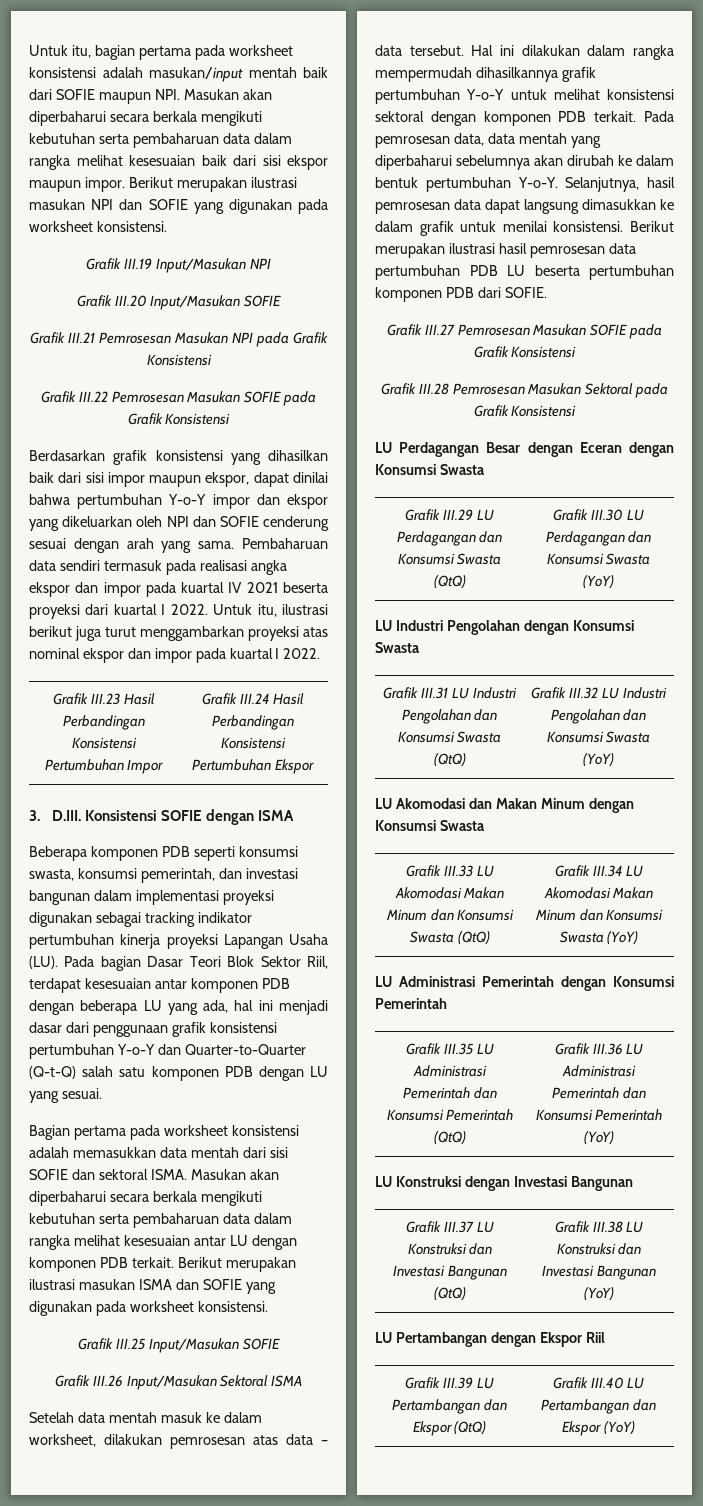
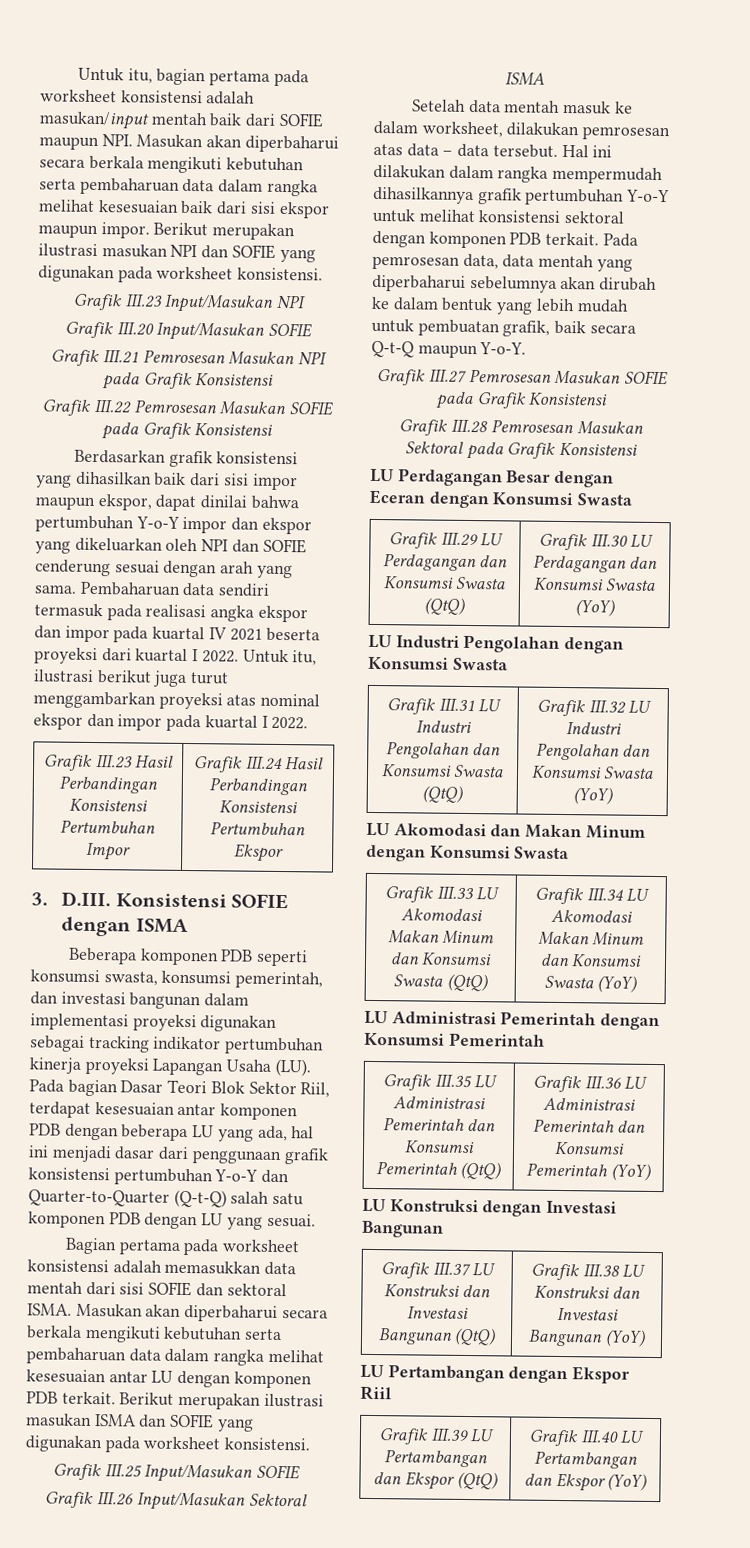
- Grafik III.19 Input/Masukan NPI
+ Grafik III.23 Input/Masukan NPI
- Pada pemrosesan data, data mentah yang diperbaharui sebelumnya akan dirubah ke dalam bentuk pertumbuhan Y-o-Y. Selanjutnya, hasil pemrosesan data dapat langsung dimasukkan ke dalam grafik untuk menilai konsistensi. Berikut merupakan ilustrasi hasil pemrosesan data pertumbuhan PDB LU beserta pertumbuhan komponen PDB dari SOFIE.
+ Pada pemrosesan data, data mentah yang diperbaharui sebelumnya akan dirubah ke dalam bentuk yang lebih mudah untuk pembuatan grafik, baik secara Q-t-Q maupun Y-o-Y.

